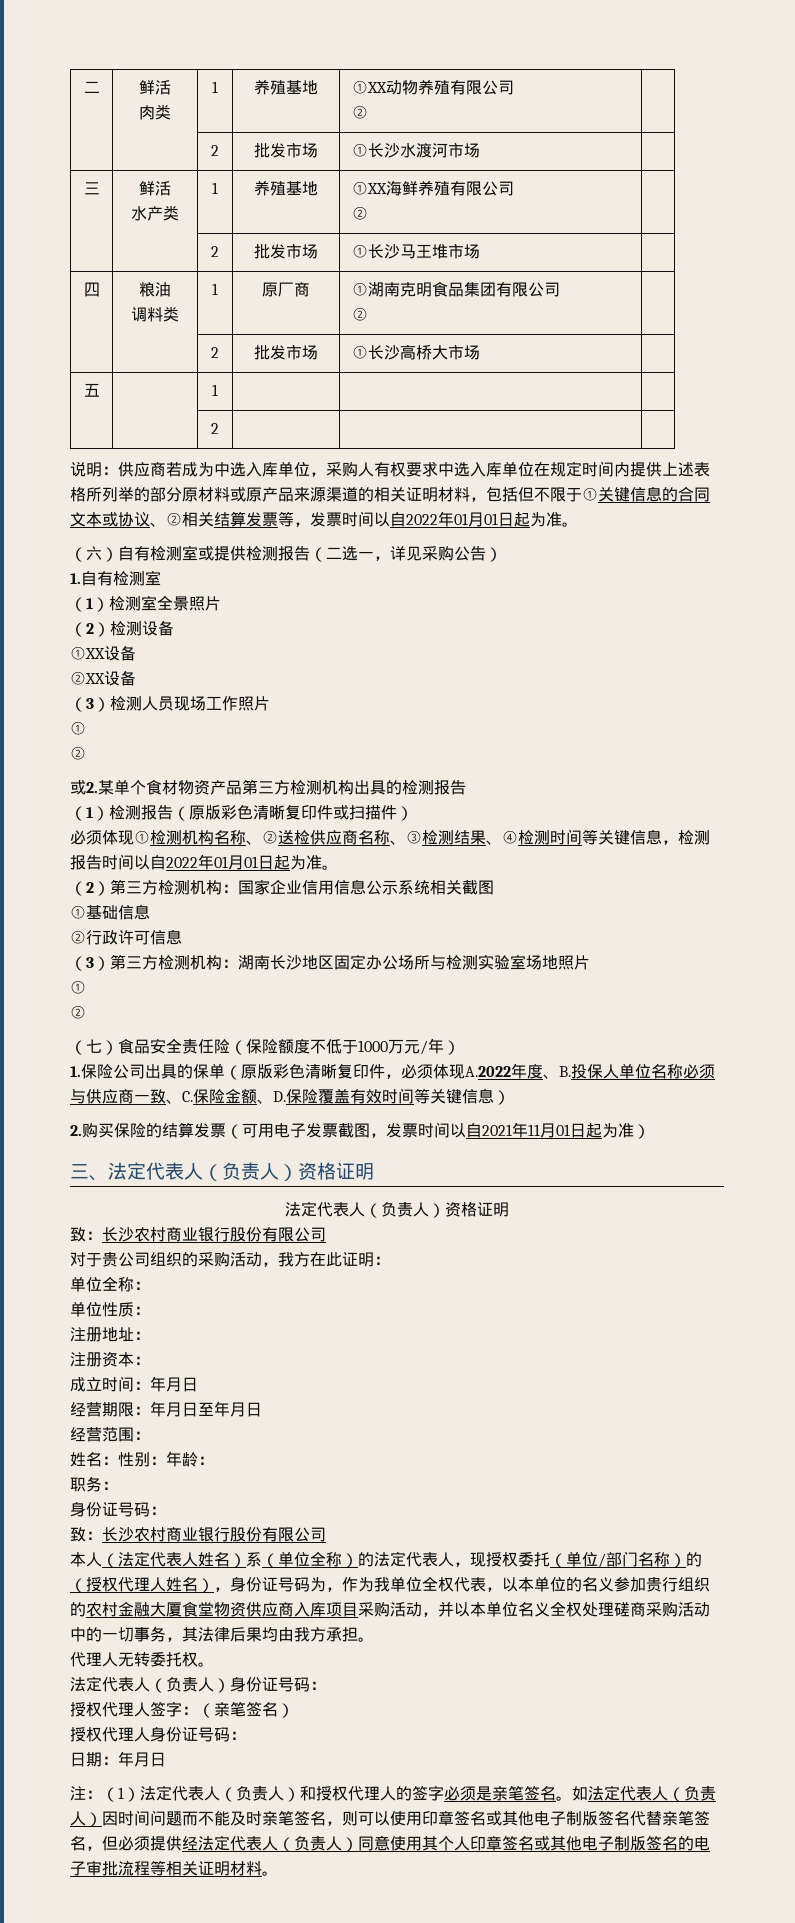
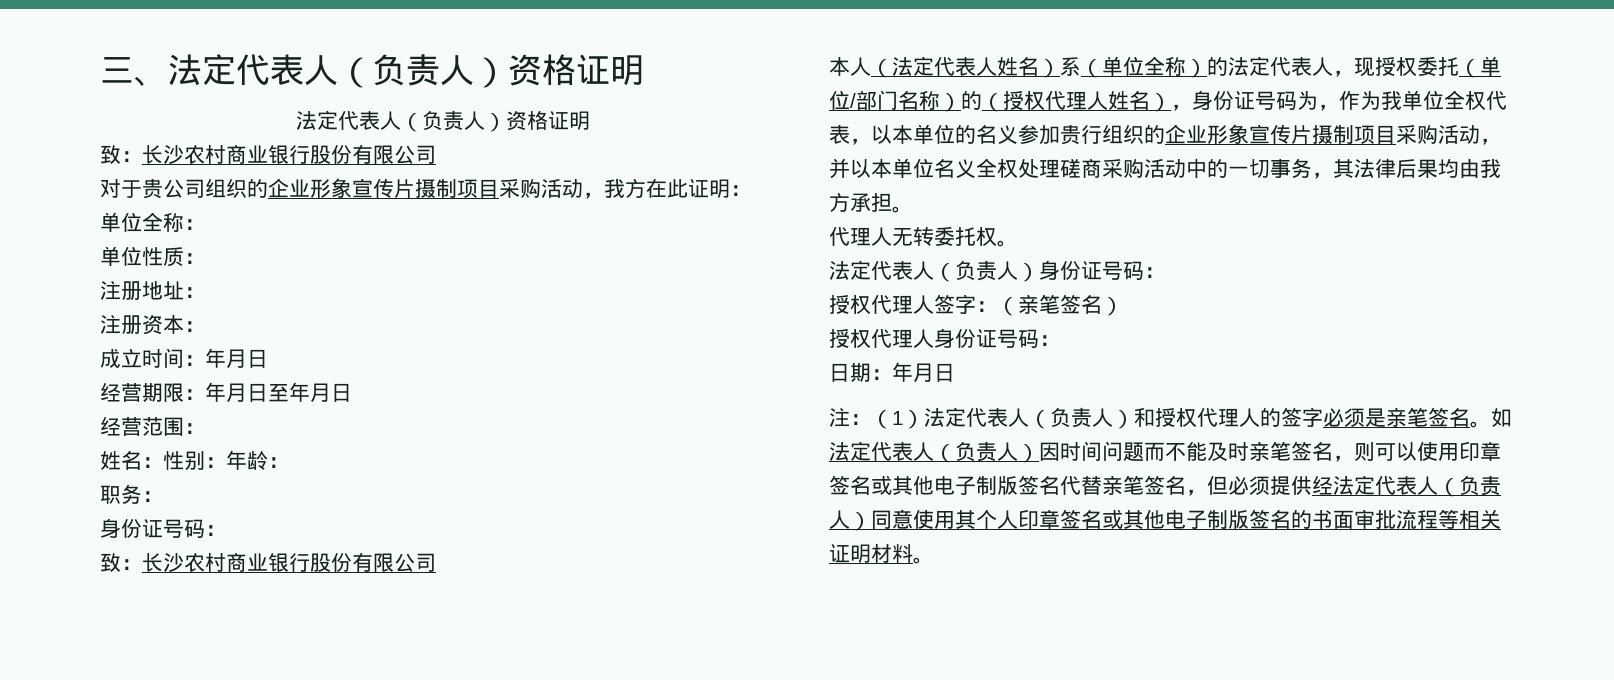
- 二 | 鲜活
- 肉类 | 1 | 养殖基地 | ①XX动物养殖有限公司
- ② |
- | | 2 | 批发市场 | ①长沙水渡河市场 |
- 三 | 鲜活
- 水产类 | 1 | 养殖基地 | ①XX海鲜养殖有限公司
- ② |
- | | 2 | 批发市场 | ①长沙马王堆市场 |
- 四 | 粮油
- 调料类 | 1 | 原厂商 | ①湖南克明食品集团有限公司
- ② |
- | | 2 | 批发市场 | ①长沙高桥大市场 |
- 五 | | 1 | | |
- | | 2 | | |
- 说明：供应商若成为中选入库单位，采购人有权要求中选入库单位在规定时间内提供上述表格所列举的部分原材料或原产品来源渠道的相关证明材料，包括但不限于①关键信息的合同文本或协议、②相关结算发票等，发票时间以自2022年01月01日起为准。
- （六）自有检测室或提供检测报告（二选一，详见采购公告）
- 1.自有检测室
- （1）检测室全景照片
- （2）检测设备
- ①XX设备
- ②XX设备
- （3）检测人员现场工作照片
- ①
- ②
- 或2.某单个食材物资产品第三方检测机构出具的检测报告
- （1）检测报告（原版彩色清晰复印件或扫描件）
- 必须体现①检测机构名称、②送检供应商名称、③检测结果、④检测时间等关键信息，检测报告时间以自2022年01月01日起为准。
- （2）第三方检测机构：国家企业信用信息公示系统相关截图
- ①基础信息
- ②行政许可信息
- （3）第三方检测机构：湖南长沙地区固定办公场所与检测实验室场地照片
- ①
- ②
- （七）食品安全责任险（保险额度不低于1000万元/年）
- 1.保险公司出具的保单（原版彩色清晰复印件，必须体现A.2022年度、B.投保人单位名称必须与供应商一致、C.保险金额、D.保险覆盖有效时间等关键信息）
- 2.购买保险的结算发票（可用电子发票截图，发票时间以自2021年11月01日起为准）
- 对于贵公司组织的采购活动，我方在此证明：
+ 对于贵公司组织的企业形象宣传片摄制项目采购活动，我方在此证明：
- 本人（法定代表人姓名）系（单位全称）的法定代表人，现授权委托（单位/部门名称）的（授权代理人姓名），身份证号码为，作为我单位全权代表，以本单位的名义参加贵行组织的农村金融大厦食堂物资供应商入库项目采购活动，并以本单位名义全权处理磋商采购活动中的一切事务，其法律后果均由我方承担。
+ 本人（法定代表人姓名）系（单位全称）的法定代表人，现授权委托（单位/部门名称）的（授权代理人姓名），身份证号码为，作为我单位全权代表，以本单位的名义参加贵行组织的企业形象宣传片摄制项目采购活动，并以本单位名义全权处理磋商采购活动中的一切事务，其法律后果均由我方承担。
- 如法定代表人（负责人）因时间问题而不能及时亲笔签名，则可以使用印章签名或其他电子制版签名代替亲笔签名，但必须提供经法定代表人（负责人）同意使用其个人印章签名或其他电子制版签名的电子审批流程等相关证明材料。
+ 如法定代表人（负责人）因时间问题而不能及时亲笔签名，则可以使用印章签名或其他电子制版签名代替亲笔签名，但必须提供经法定代表人（负责人）同意使用其个人印章签名或其他电子制版签名的书面审批流程等相关证明材料。

